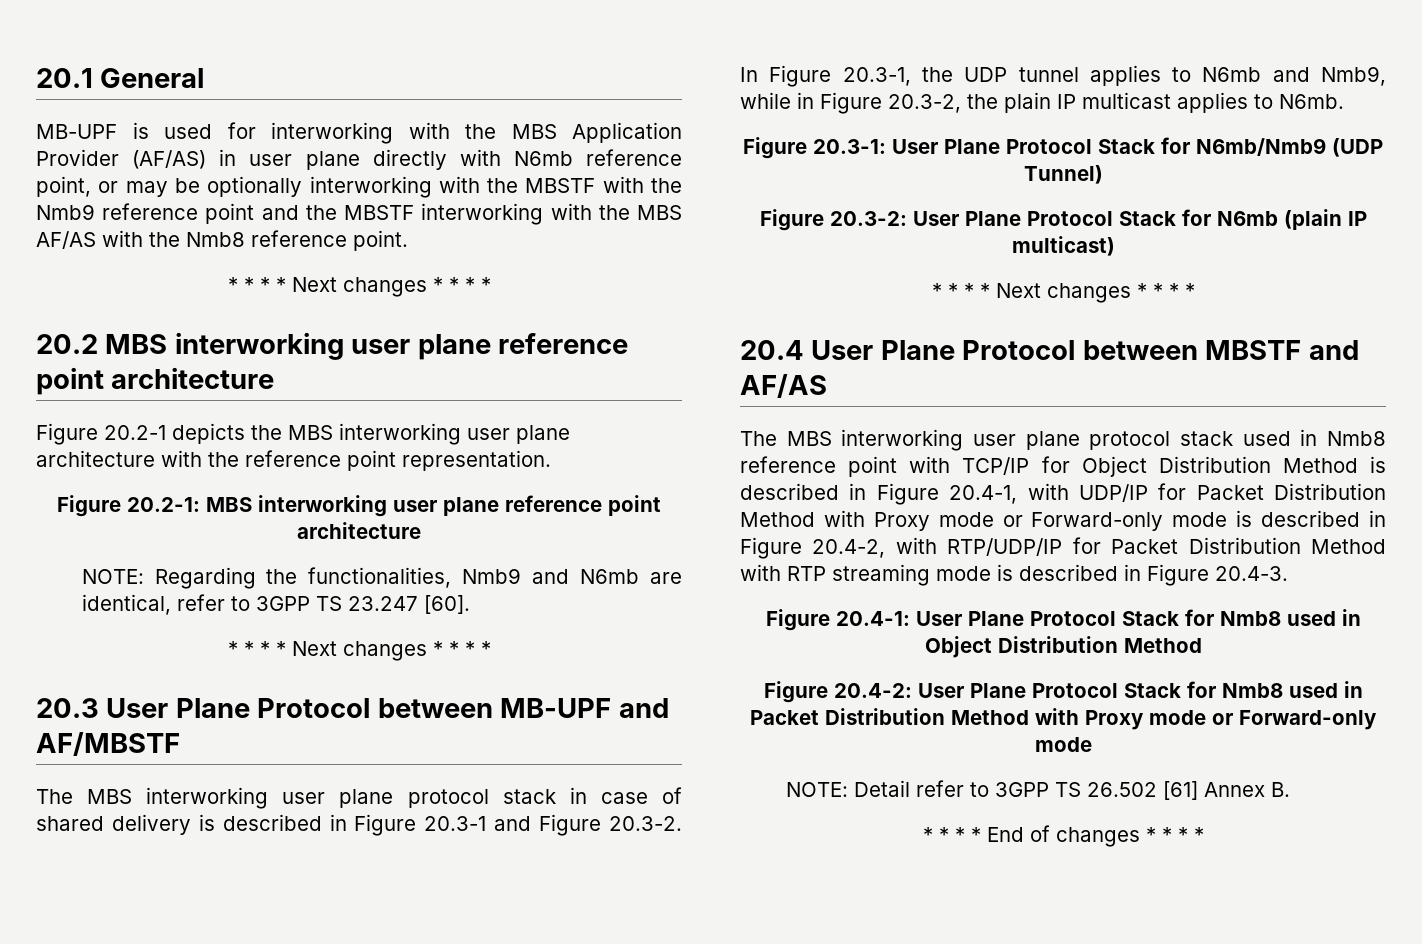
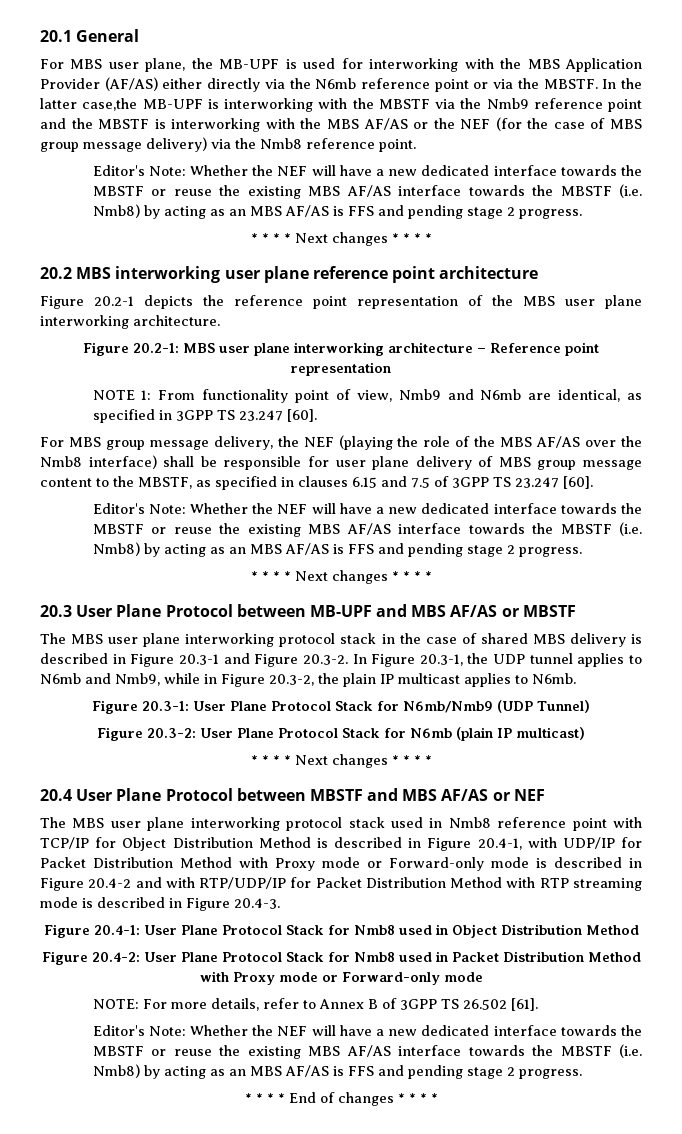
- MB-UPF is used for interworking with the MBS Application Provider (AF/AS) in user plane directly with N6mb reference point, or may be optionally interworking with the MBSTF with the Nmb9 reference point and the MBSTF interworking with the MBS AF/AS with the Nmb8 reference point.
+ For MBS user plane, the MB-UPF is used for interworking with the MBS Application Provider (AF/AS) either directly via the N6mb reference point or via the MBSTF. In the latter case,the MB-UPF is interworking with the MBSTF via the Nmb9 reference point and the MBSTF is interworking with the MBS AF/AS or the NEF (for the case of MBS group message delivery) via the Nmb8 reference point.
+ Editor's Note: Whether the NEF will have a new dedicated interface towards the MBSTF or reuse the existing MBS AF/AS interface towards the MBSTF (i.e. Nmb8) by acting as an MBS AF/AS is FFS and pending stage 2 progress.
- Figure 20.2-1 depicts the MBS interworking user plane architecture with the reference point representation.
+ Figure 20.2-1 depicts the reference point representation of the MBS user plane interworking architecture.
- Figure 20.2-1: MBS interworking user plane reference point architecture
- NOTE: Regarding the functionalities, Nmb9 and N6mb are identical, refer to 3GPP TS 23.247 [60].
+ Figure 20.2-1: MBS user plane interworking architecture – Reference point representation
+ NOTE 1: From functionality point of view, Nmb9 and N6mb are identical, as specified in 3GPP TS 23.247 [60].
+ For MBS group message delivery, the NEF (playing the role of the MBS AF/AS over the Nmb8 interface) shall be responsible for user plane delivery of MBS group message content to the MBSTF, as specified in clauses 6.15 and 7.5 of 3GPP TS 23.247 [60].
+ Editor's Note: Whether the NEF will have a new dedicated interface towards the MBSTF or reuse the existing MBS AF/AS interface towards the MBSTF (i.e. Nmb8) by acting as an MBS AF/AS is FFS and pending stage 2 progress.
- 20.3 User Plane Protocol between MB-UPF and AF/MBSTF
- The MBS interworking user plane protocol stack in case of shared delivery is described in Figure 20.3-1 and Figure 20.3-2. In Figure 20.3-1, the UDP tunnel applies to N6mb and Nmb9, while in Figure 20.3-2, the plain IP multicast applies to N6mb.
+ 20.3 User Plane Protocol between MB-UPF and MBS AF/AS or MBSTF
+ The MBS user plane interworking protocol stack in the case of shared MBS delivery is described in Figure 20.3-1 and Figure 20.3-2. In Figure 20.3-1, the UDP tunnel applies to N6mb and Nmb9, while in Figure 20.3-2, the plain IP multicast applies to N6mb.
- 20.4 User Plane Protocol between MBSTF and AF/AS
- The MBS interworking user plane protocol stack used in Nmb8 reference point with TCP/IP for Object Distribution Method is described in Figure 20.4-1, with UDP/IP for Packet Distribution Method with Proxy mode or Forward-only mode is described in Figure 20.4-2, with RTP/UDP/IP for Packet Distribution Method with RTP streaming mode is described in Figure 20.4-3.
+ 20.4 User Plane Protocol between MBSTF and MBS AF/AS or NEF
+ The MBS user plane interworking protocol stack used in Nmb8 reference point with TCP/IP for Object Distribution Method is described in Figure 20.4-1, with UDP/IP for Packet Distribution Method with Proxy mode or Forward-only mode is described in Figure 20.4-2 and with RTP/UDP/IP for Packet Distribution Method with RTP streaming mode is described in Figure 20.4-3.
- NOTE: Detail refer to 3GPP TS 26.502 [61] Annex B.
+ NOTE: For more details, refer to Annex B of 3GPP TS 26.502 [61].
+ Editor's Note: Whether the NEF will have a new dedicated interface towards the MBSTF or reuse the existing MBS AF/AS interface towards the MBSTF (i.e. Nmb8) by acting as an MBS AF/AS is FFS and pending stage 2 progress.

